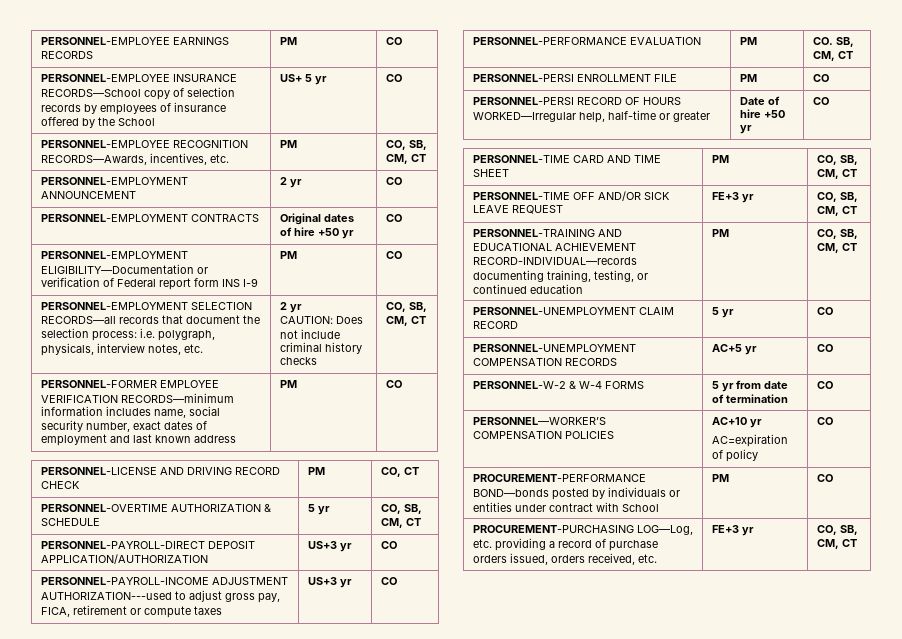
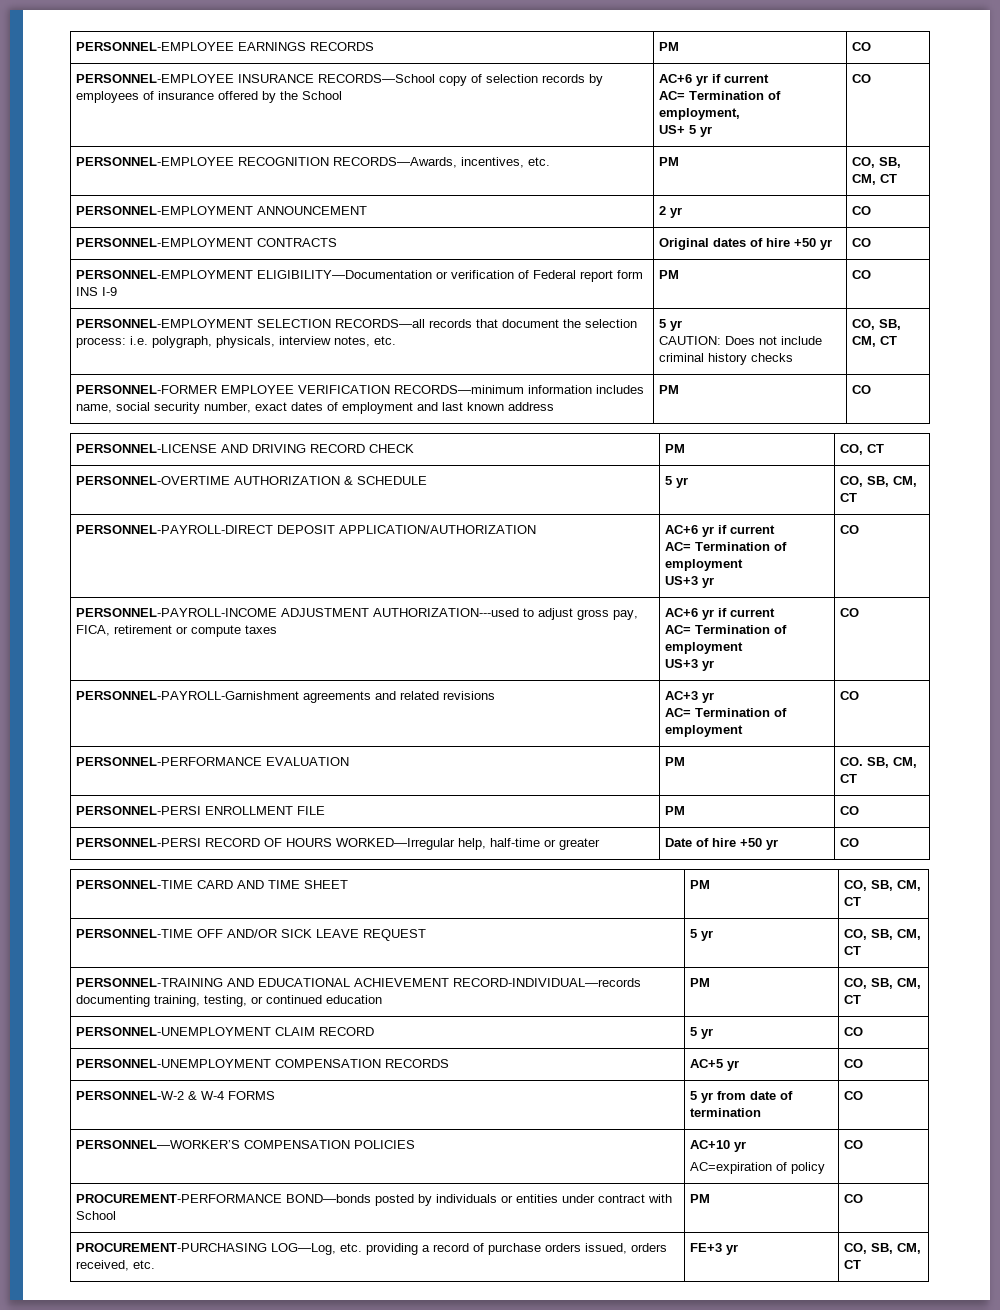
- PERSONNEL-EMPLOYEE INSURANCE RECORDS—School copy of selection records by employees of insurance offered by the School | US+ 5 yr | CO
+ PERSONNEL-EMPLOYEE INSURANCE RECORDS—School copy of selection records by employees of insurance offered by the School | AC+6 yr if current
+ AC= Termination of employment,
+ US+ 5 yr | CO
- PERSONNEL-EMPLOYMENT SELECTION RECORDS—all records that document the selection process: i.e. polygraph, physicals, interview notes, etc. | 2 yr
+ PERSONNEL-EMPLOYMENT SELECTION RECORDS—all records that document the selection process: i.e. polygraph, physicals, interview notes, etc. | 5 yr
- PERSONNEL-PAYROLL-DIRECT DEPOSIT APPLICATION/AUTHORIZATION | US+3 yr | CO
+ PERSONNEL-PAYROLL-DIRECT DEPOSIT APPLICATION/AUTHORIZATION | AC+6 yr if current
+ AC= Termination of employment
+ US+3 yr | CO
- PERSONNEL-PAYROLL-INCOME ADJUSTMENT AUTHORIZATION---used to adjust gross pay, FICA, retirement or compute taxes | US+3 yr | CO
+ PERSONNEL-PAYROLL-INCOME ADJUSTMENT AUTHORIZATION---used to adjust gross pay, FICA, retirement or compute taxes | AC+6 yr if current
+ AC= Termination of employment
+ US+3 yr | CO
+ PERSONNEL-PAYROLL-Garnishment agreements and related revisions | AC+3 yr
+ AC= Termination of employment | CO
- PERSONNEL-TIME OFF AND/OR SICK LEAVE REQUEST | FE+3 yr | CO, SB, CM, CT
+ PERSONNEL-TIME OFF AND/OR SICK LEAVE REQUEST | 5 yr | CO, SB, CM, CT

